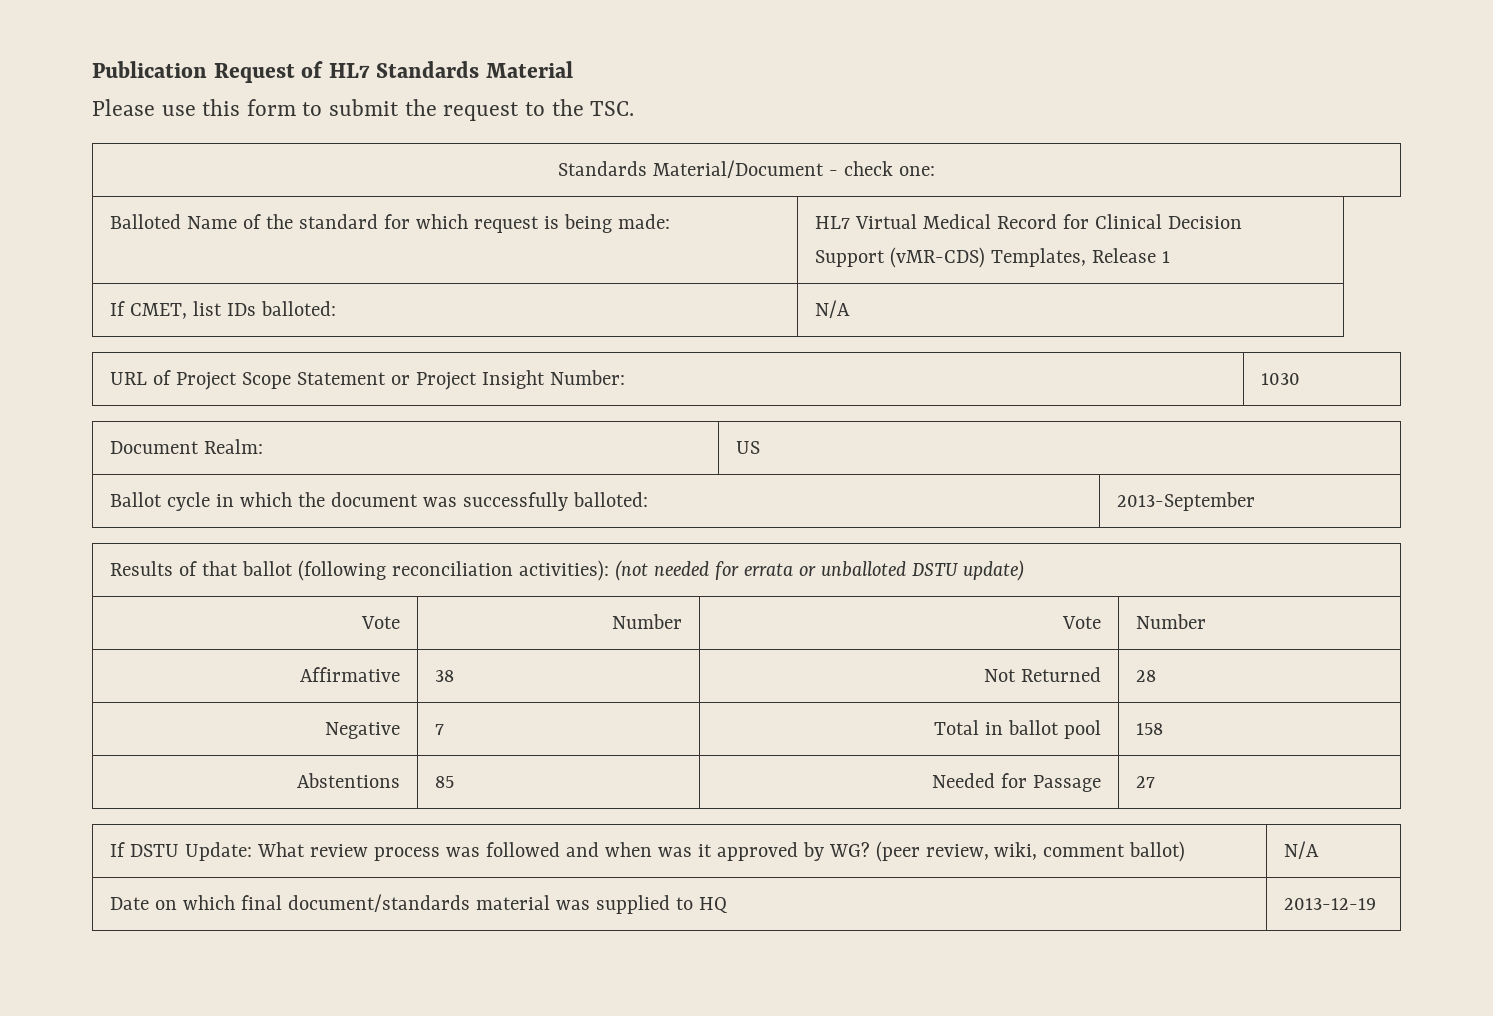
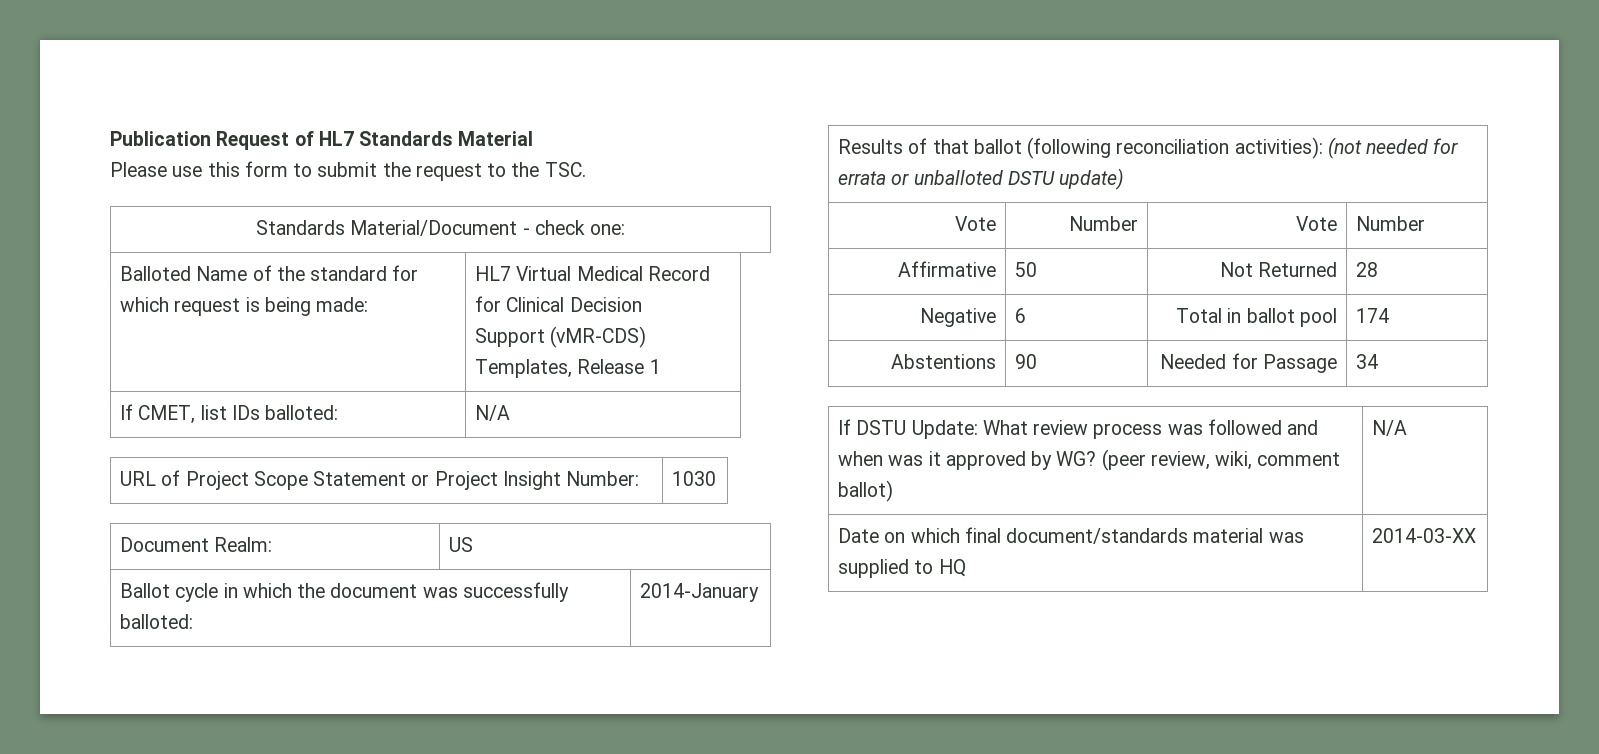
- Ballot cycle in which the document was successfully balloted: | 2013-September
+ Ballot cycle in which the document was successfully balloted: | 2014-January
- Affirmative | 38 | Not Returned | 28
+ Affirmative | 50 | Not Returned | 28
- Negative | 7 | Total in ballot pool | 158
+ Negative | 6 | Total in ballot pool | 174
- Abstentions | 85 | Needed for Passage | 27
+ Abstentions | 90 | Needed for Passage | 34
- Date on which final document/standards material was supplied to HQ | 2013-12-19
+ Date on which final document/standards material was supplied to HQ | 2014-03-XX

